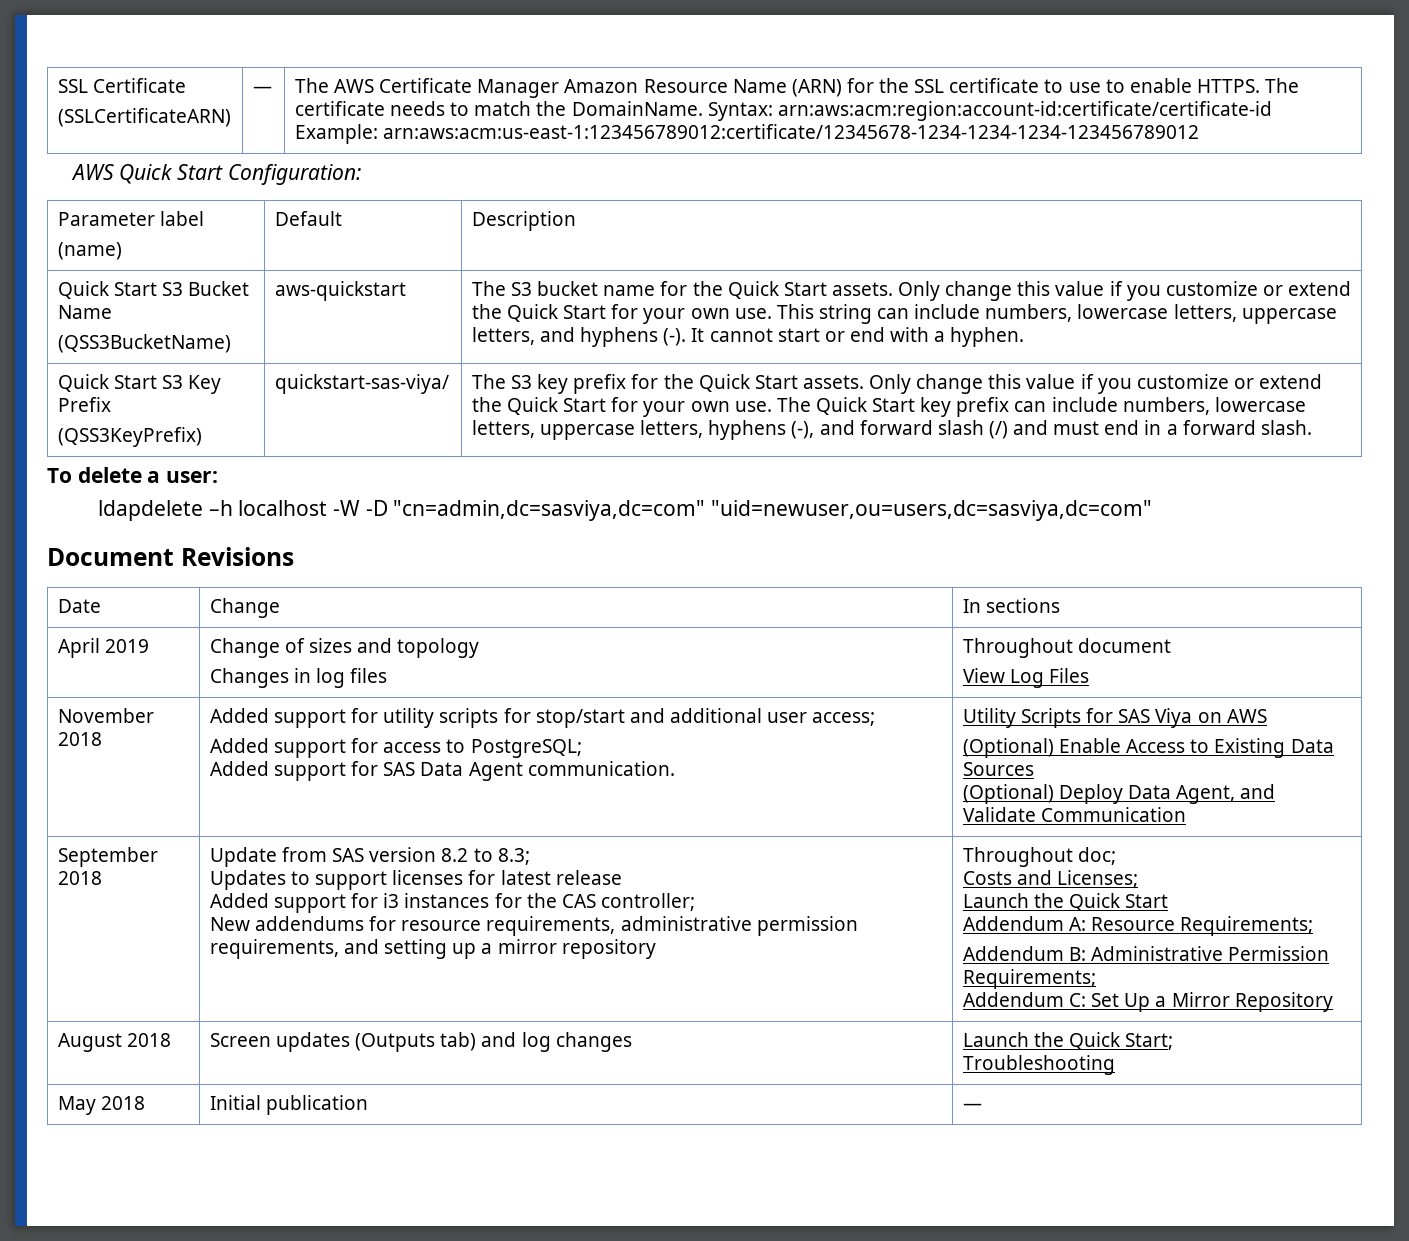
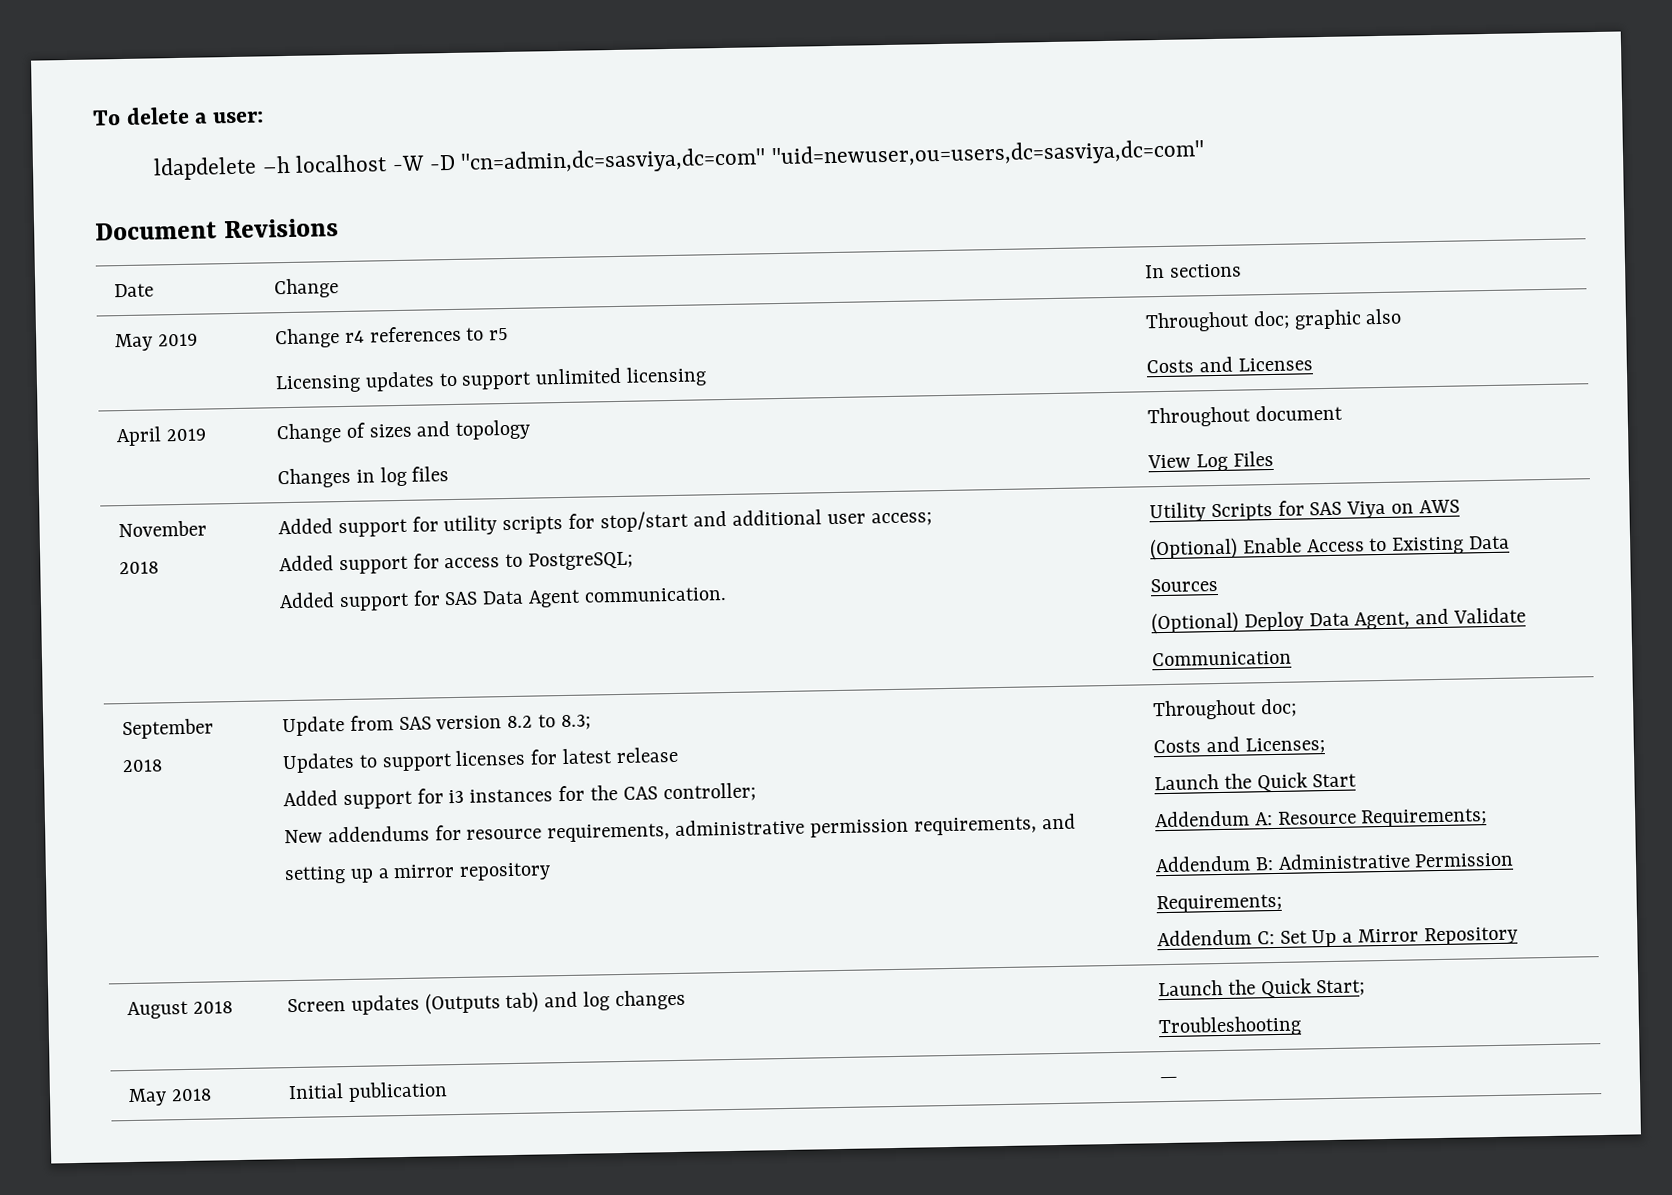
- SSL Certificate
- (SSLCertificateARN) | — | The AWS Certificate Manager Amazon Resource Name (ARN) for the SSL certificate to use to enable HTTPS. The certificate needs to match the DomainName. Syntax: arn:aws:acm:region:account-id:certificate/certificate-id Example: arn:aws:acm:us-east-1:123456789012:certificate/12345678-1234-1234-1234-123456789012
- AWS Quick Start Configuration:
- Parameter label
- (name) | Default | Description
- Quick Start S3 Bucket Name
- (QSS3BucketName) | aws-quickstart | The S3 bucket name for the Quick Start assets. Only change this value if you customize or extend the Quick Start for your own use. This string can include numbers, lowercase letters, uppercase letters, and hyphens (-). It cannot start or end with a hyphen.
- Quick Start S3 Key Prefix
- (QSS3KeyPrefix) | quickstart-sas-viya/ | The S3 key prefix for the Quick Start assets. Only change this value if you customize or extend the Quick Start for your own use. The Quick Start key prefix can include numbers, lowercase letters, uppercase letters, hyphens (-), and forward slash (/) and must end in a forward slash.
+ May 2019 | Change r4 references to r5
+ Licensing updates to support unlimited licensing | Throughout doc; graphic also
+ Costs and Licenses

